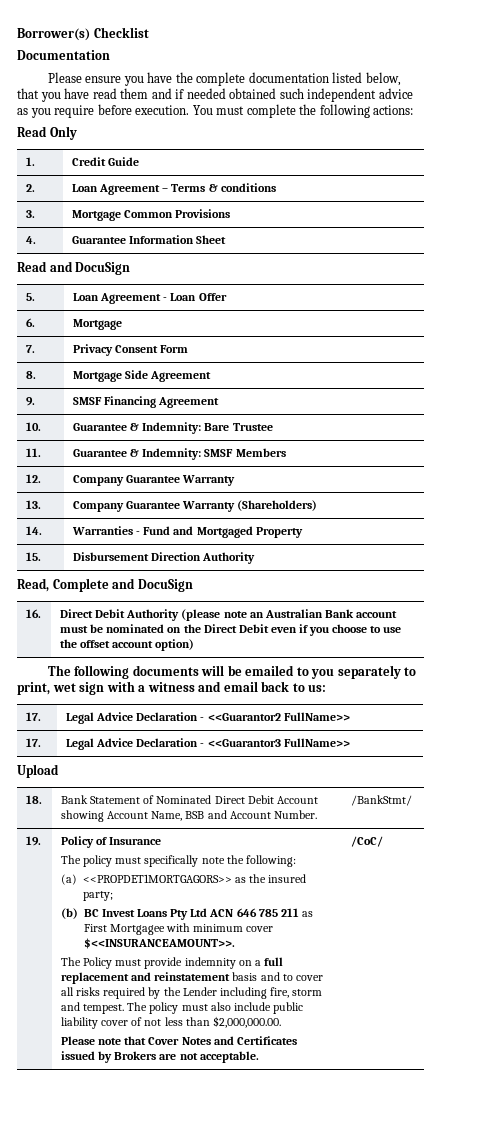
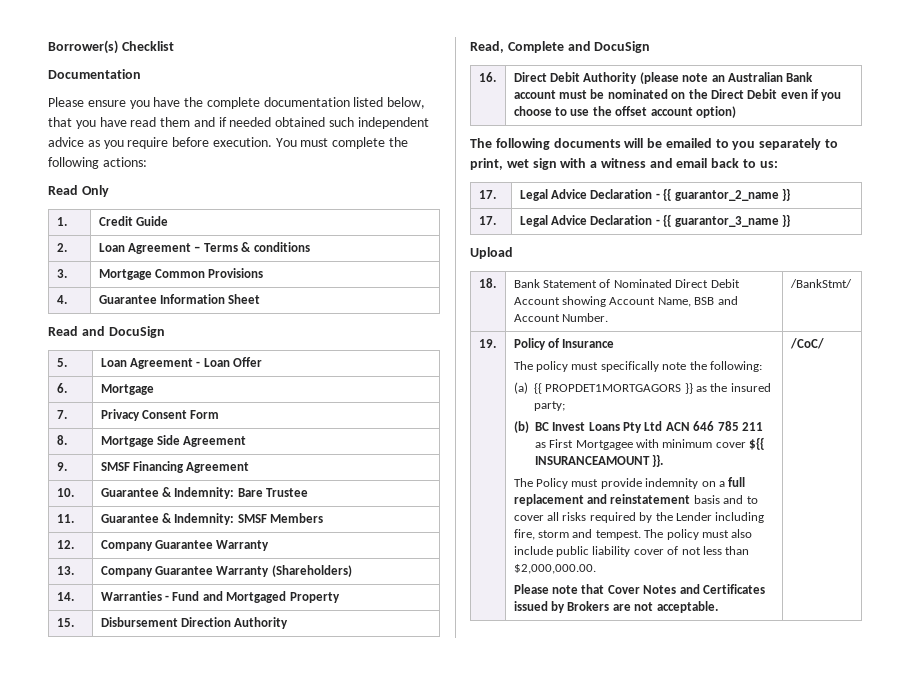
- 17. | Legal Advice Declaration - <<Guarantor2 FullName>>
- 17. | Legal Advice Declaration - <<Guarantor3 FullName>>
+ 17. | Legal Advice Declaration - {{ guarantor_2_name }}
+ 17. | Legal Advice Declaration - {{ guarantor_3_name }}
- (a) <<PROPDET1MORTGAGORS>> as the insured party;
+ (a) {{ PROPDET1MORTGAGORS }} as the insured party;
- (b) BC Invest Loans Pty Ltd ACN 646 785 211 as First Mortgagee with minimum cover $<<INSURANCEAMOUNT>>.
+ (b) BC Invest Loans Pty Ltd ACN 646 785 211 as First Mortgagee with minimum cover ${{ INSURANCEAMOUNT }}.

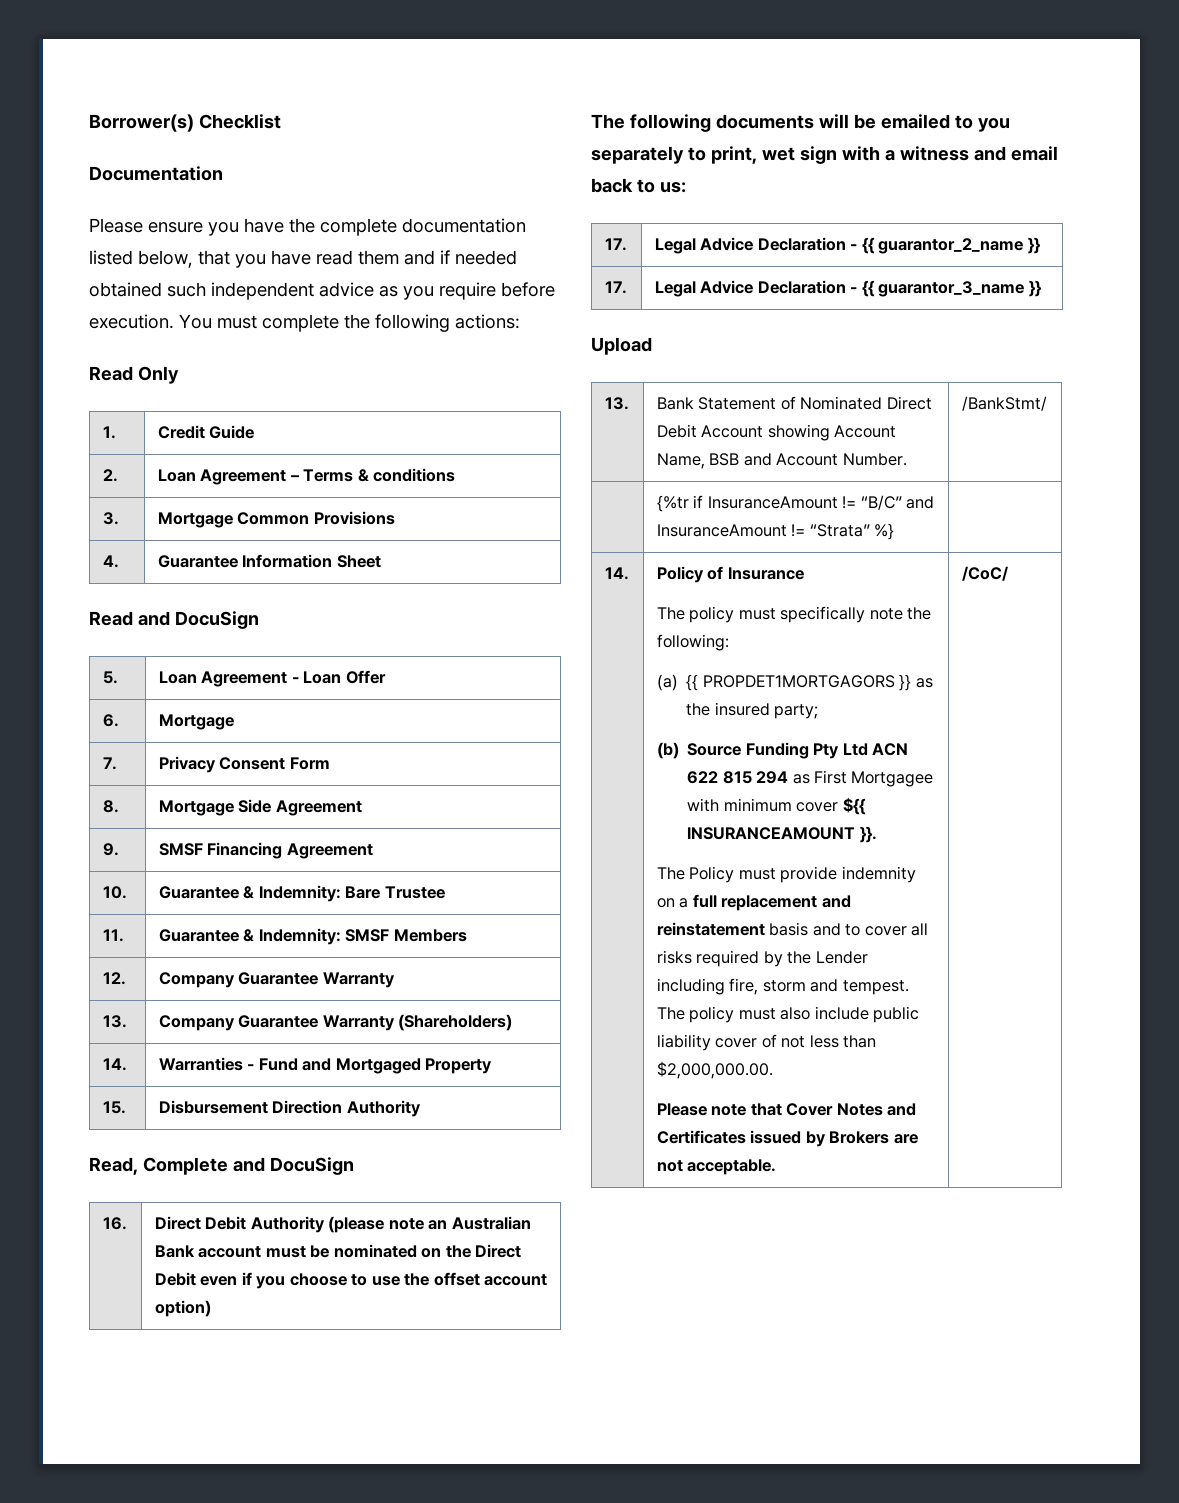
- 18. | Bank Statement of Nominated Direct Debit Account showing Account Name, BSB and Account Number. | /BankStmt/
+ 13. | Bank Statement of Nominated Direct Debit Account showing Account Name, BSB and Account Number. | /BankStmt/
- 19.
+ {%tr if InsuranceAmount != “B/C” and InsuranceAmount != “Strata” %} |
+ 14.
- (b) BC Invest Loans Pty Ltd ACN 646 785 211 as First Mortgagee with minimum cover ${{ INSURANCEAMOUNT }}.
+ (b) Source Funding Pty Ltd ACN 622 815 294 as First Mortgagee with minimum cover ${{ INSURANCEAMOUNT }}.

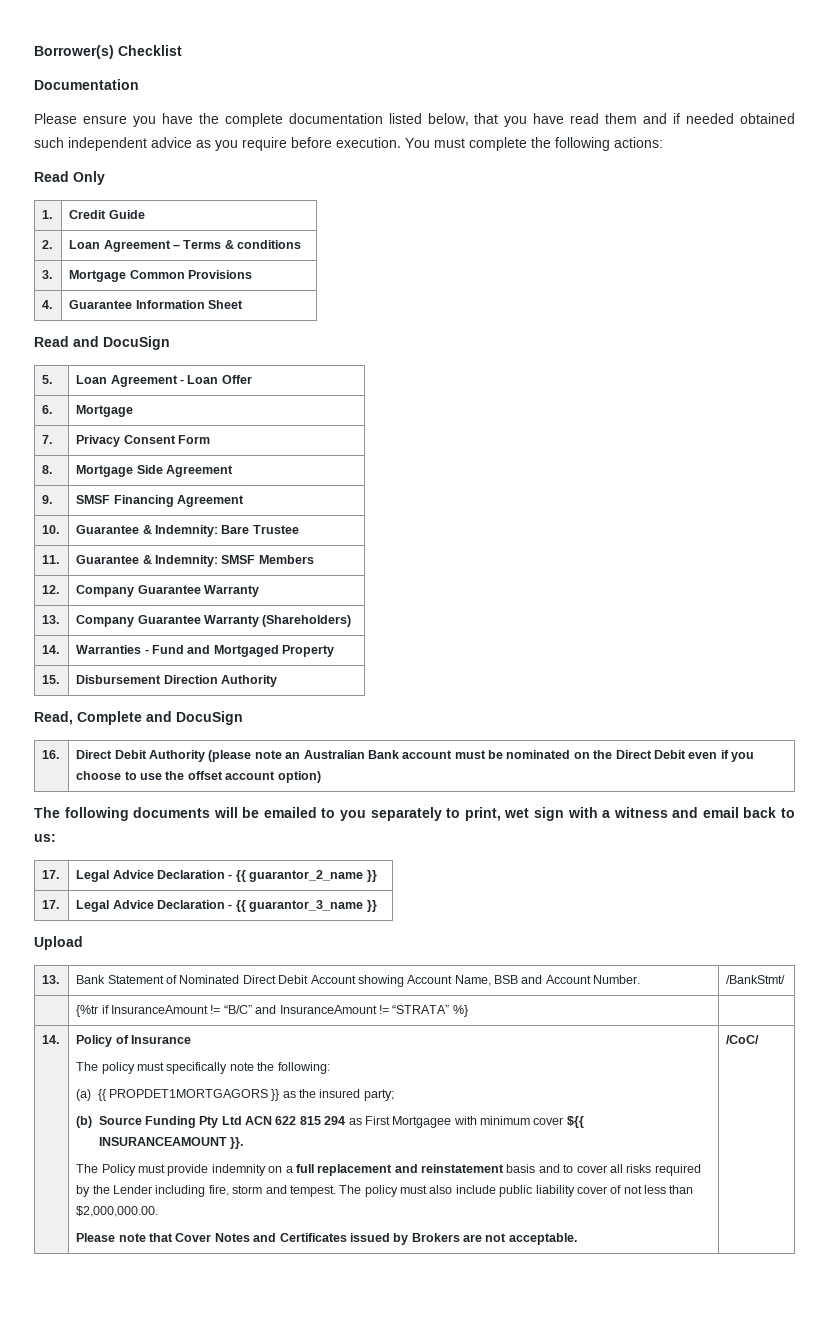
- | {%tr if InsuranceAmount != “B/C” and InsuranceAmount != “Strata” %} |
+ | {%tr if InsuranceAmount != “B/C” and InsuranceAmount != “STRATA” %} |

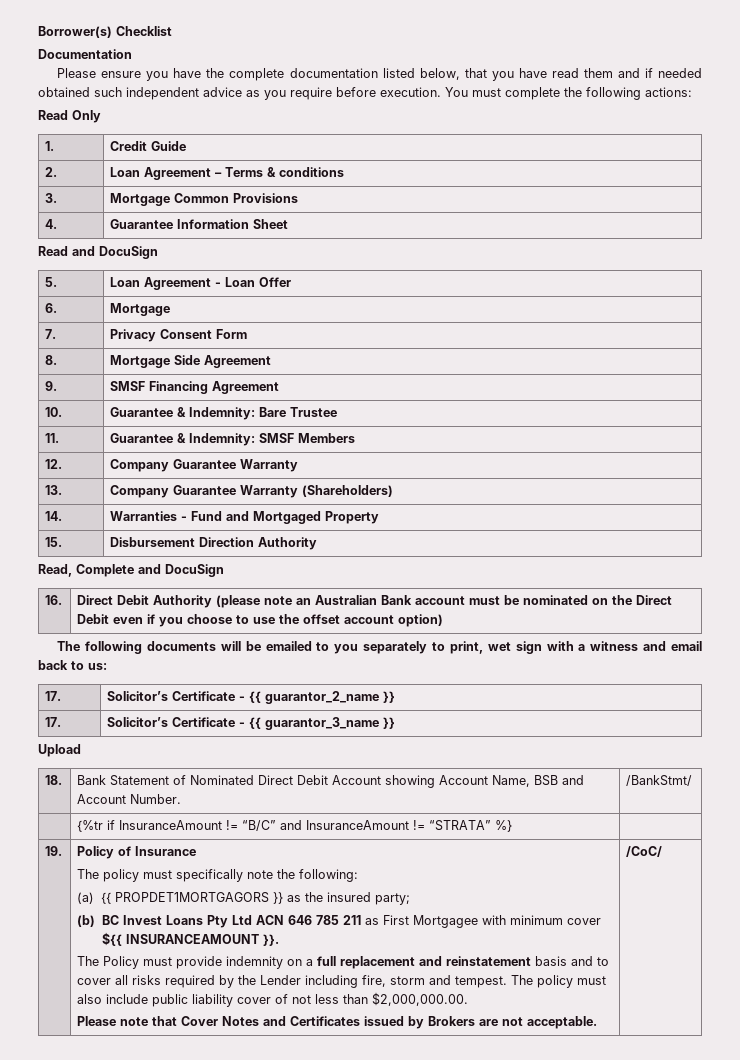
- 17. | Legal Advice Declaration - {{ guarantor_2_name }}
+ 17. | Solicitor’s Certificate - {{ guarantor_2_name }}
- 17. | Legal Advice Declaration - {{ guarantor_3_name }}
+ 17. | Solicitor’s Certificate - {{ guarantor_3_name }}
- 13. | Bank Statement of Nominated Direct Debit Account showing Account Name, BSB and Account Number. | /BankStmt/
+ 18. | Bank Statement of Nominated Direct Debit Account showing Account Name, BSB and Account Number. | /BankStmt/
  | {%tr if InsuranceAmount != “B/C” and InsuranceAmount != “STRATA” %} |
- 14.
+ 19.
- (b) Source Funding Pty Ltd ACN 622 815 294 as First Mortgagee with minimum cover ${{ INSURANCEAMOUNT }}.
+ (b) BC Invest Loans Pty Ltd ACN 646 785 211 as First Mortgagee with minimum cover ${{ INSURANCEAMOUNT }}.

